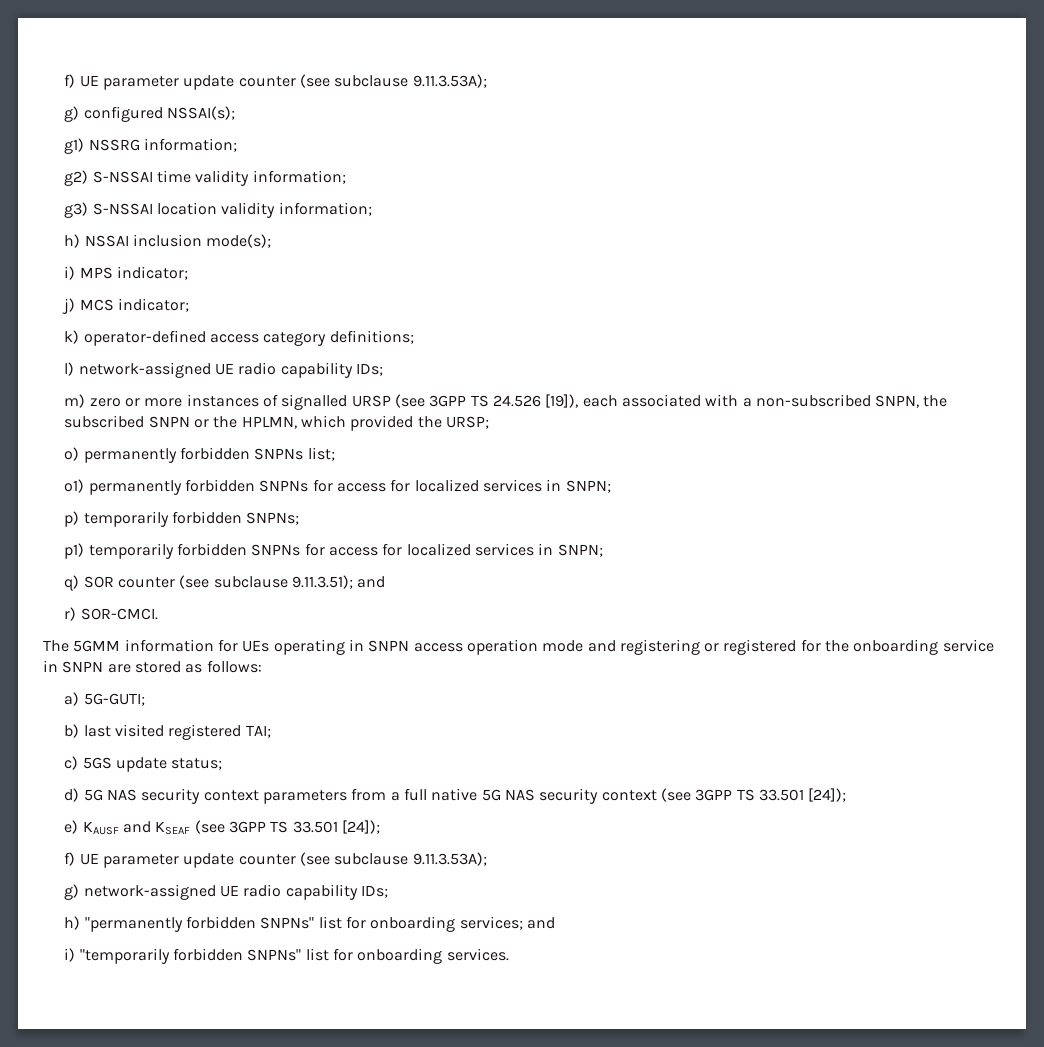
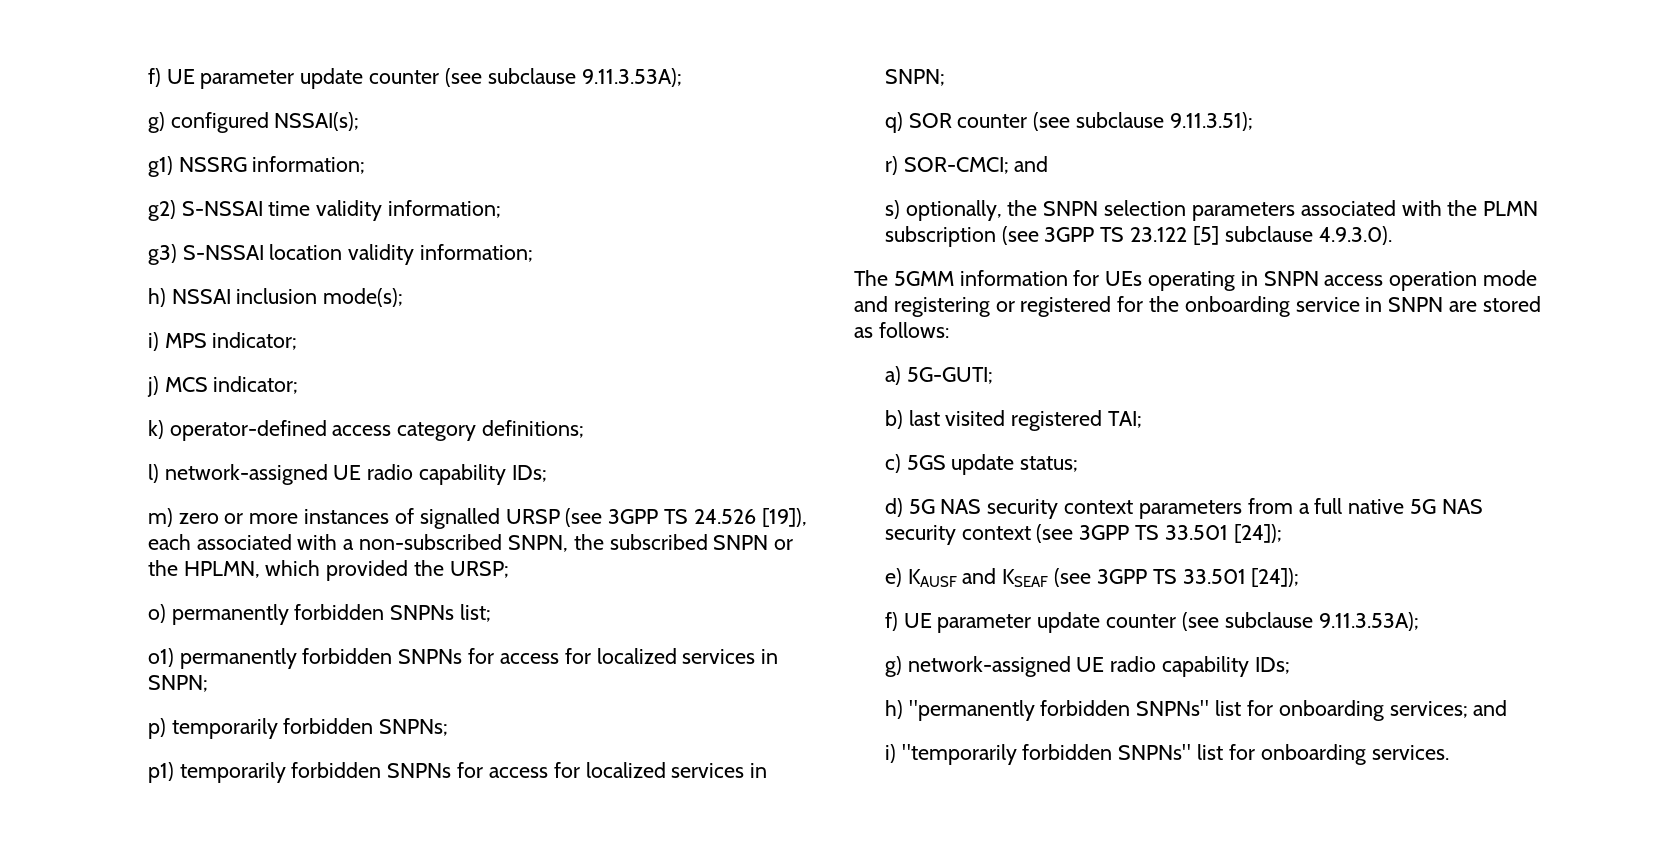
- q) SOR counter (see subclause 9.11.3.51); and
- r) SOR-CMCI.
+ q) SOR counter (see subclause 9.11.3.51);
+ r) SOR-CMCI; and
+ s) optionally, the SNPN selection parameters associated with the PLMN subscription (see 3GPP TS 23.122 [5] subclause 4.9.3.0).

